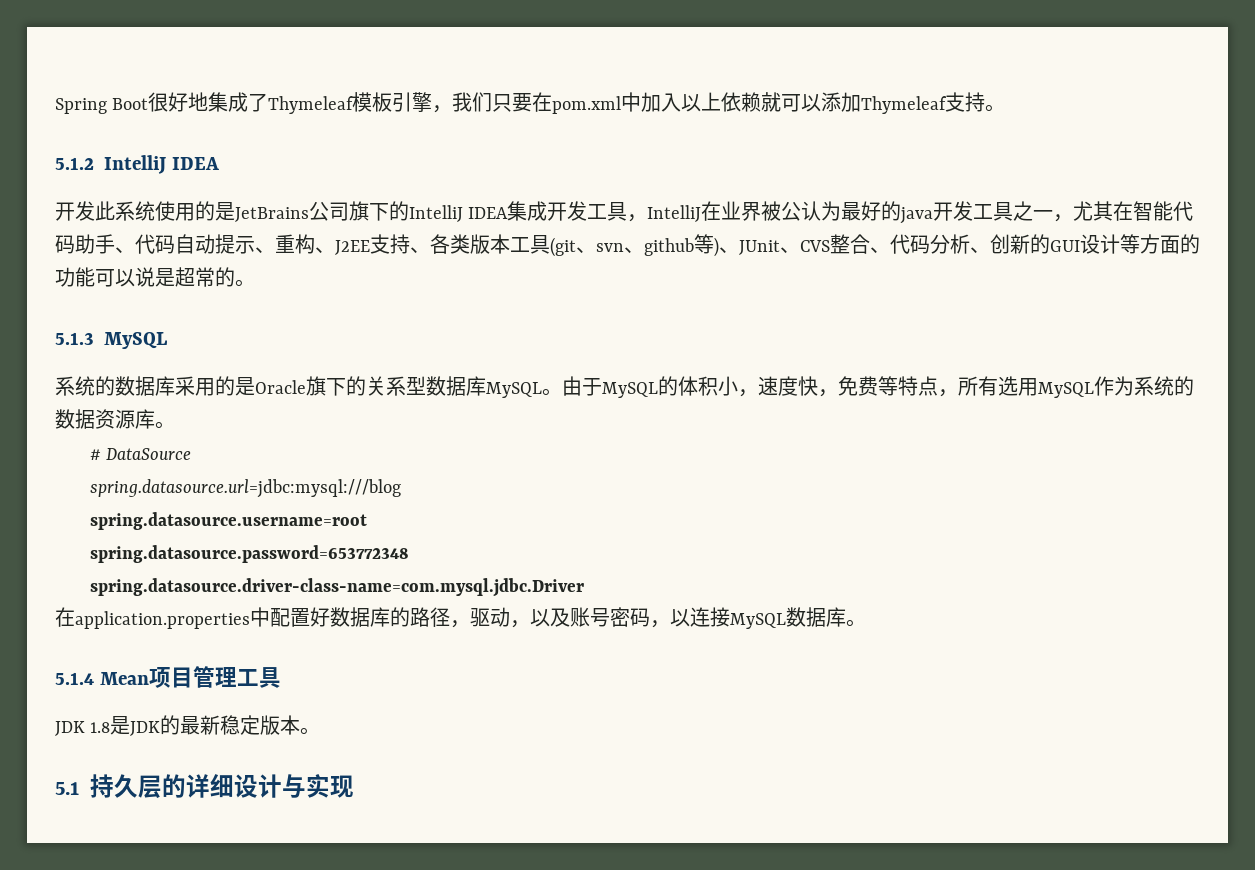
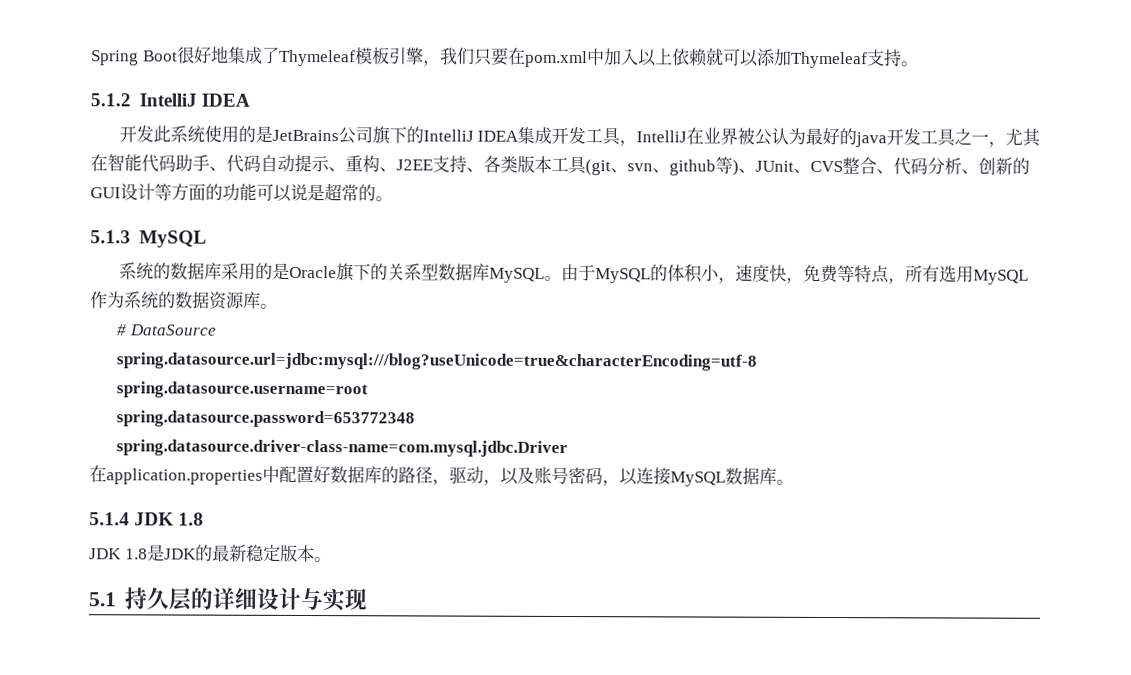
- spring.datasource.url=jdbc:mysql:///blog
+ spring.datasource.url=jdbc:mysql:///blog?useUnicode=true&characterEncoding=utf-8
- 5.1.4 Mean项目管理工具
+ 5.1.4 JDK 1.8

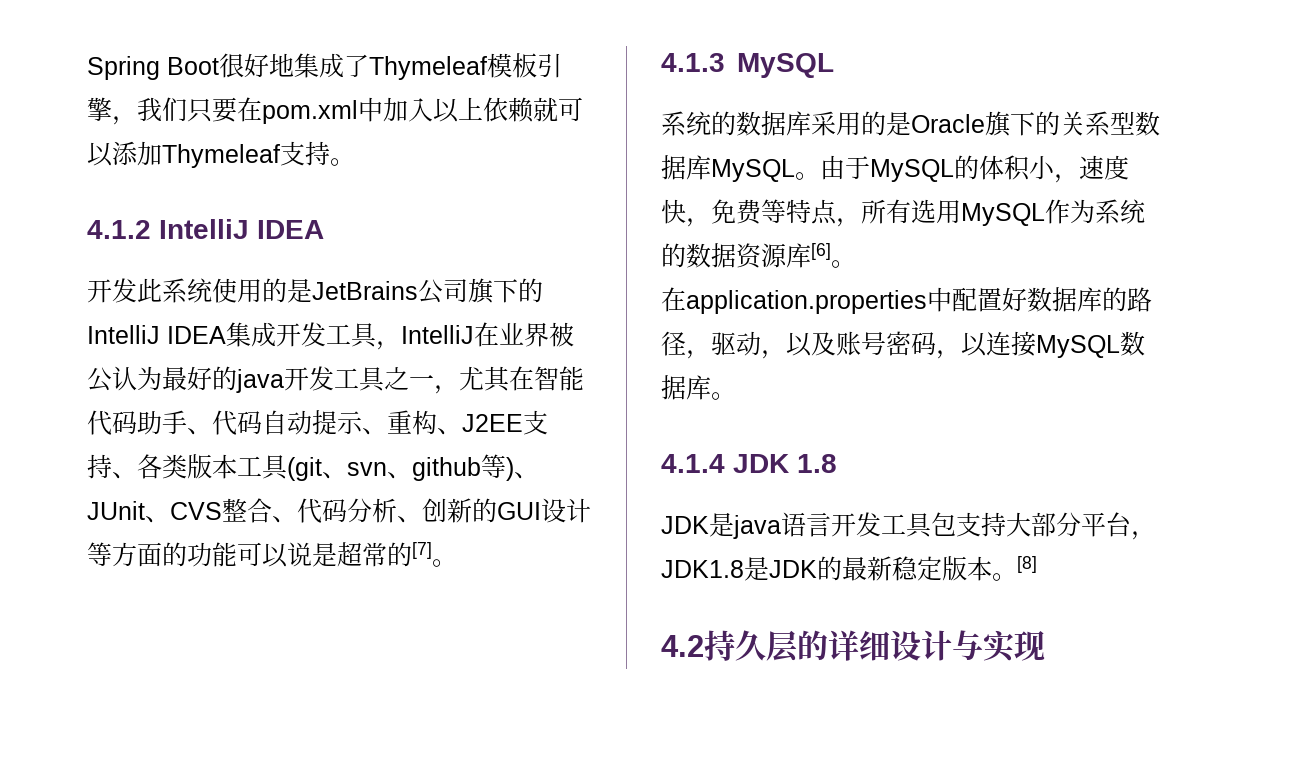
- 5.1.2 IntelliJ IDEA
+ 4.1.2 IntelliJ IDEA
- 开发此系统使用的是JetBrains公司旗下的IntelliJ IDEA集成开发工具，IntelliJ在业界被公认为最好的java开发工具之一，尤其在智能代码助手、代码自动提示、重构、J2EE支持、各类版本工具(git、svn、github等)、JUnit、CVS整合、代码分析、创新的GUI设计等方面的功能可以说是超常的。
- 5.1.3 MySQL
+ 开发此系统使用的是JetBrains公司旗下的IntelliJ IDEA集成开发工具，IntelliJ在业界被公认为最好的java开发工具之一，尤其在智能代码助手、代码自动提示、重构、J2EE支持、各类版本工具(git、svn、github等)、JUnit、CVS整合、代码分析、创新的GUI设计等方面的功能可以说是超常的[7]。
+ 4.1.3 MySQL
- 由于MySQL的体积小，速度快，免费等特点，所有选用MySQL作为系统的数据资源库。
- # DataSource
- spring.datasource.url=jdbc:mysql:///blog?useUnicode=true&characterEncoding=utf-8
- spring.datasource.username=root
- spring.datasource.password=653772348
- spring.datasource.driver-class-name=com.mysql.jdbc.Driver
+ 由于MySQL的体积小，速度快，免费等特点，所有选用MySQL作为系统的数据资源库[6]。
- 5.1.4 JDK 1.8
+ 4.1.4 JDK 1.8
- JDK 1.8是JDK的最新稳定版本。
- 5.1持久层的详细设计与实现
+ JDK是java语言开发工具包支持大部分平台，JDK1.8是JDK的最新稳定版本。[8]
+ 4.2持久层的详细设计与实现

